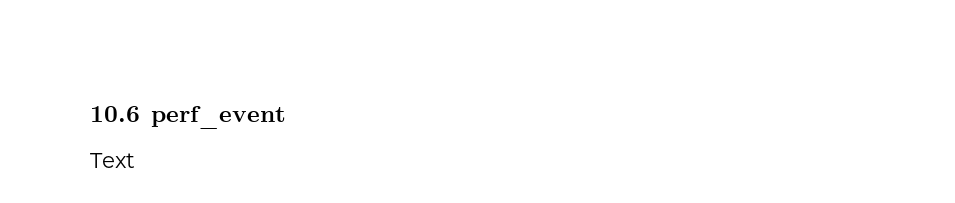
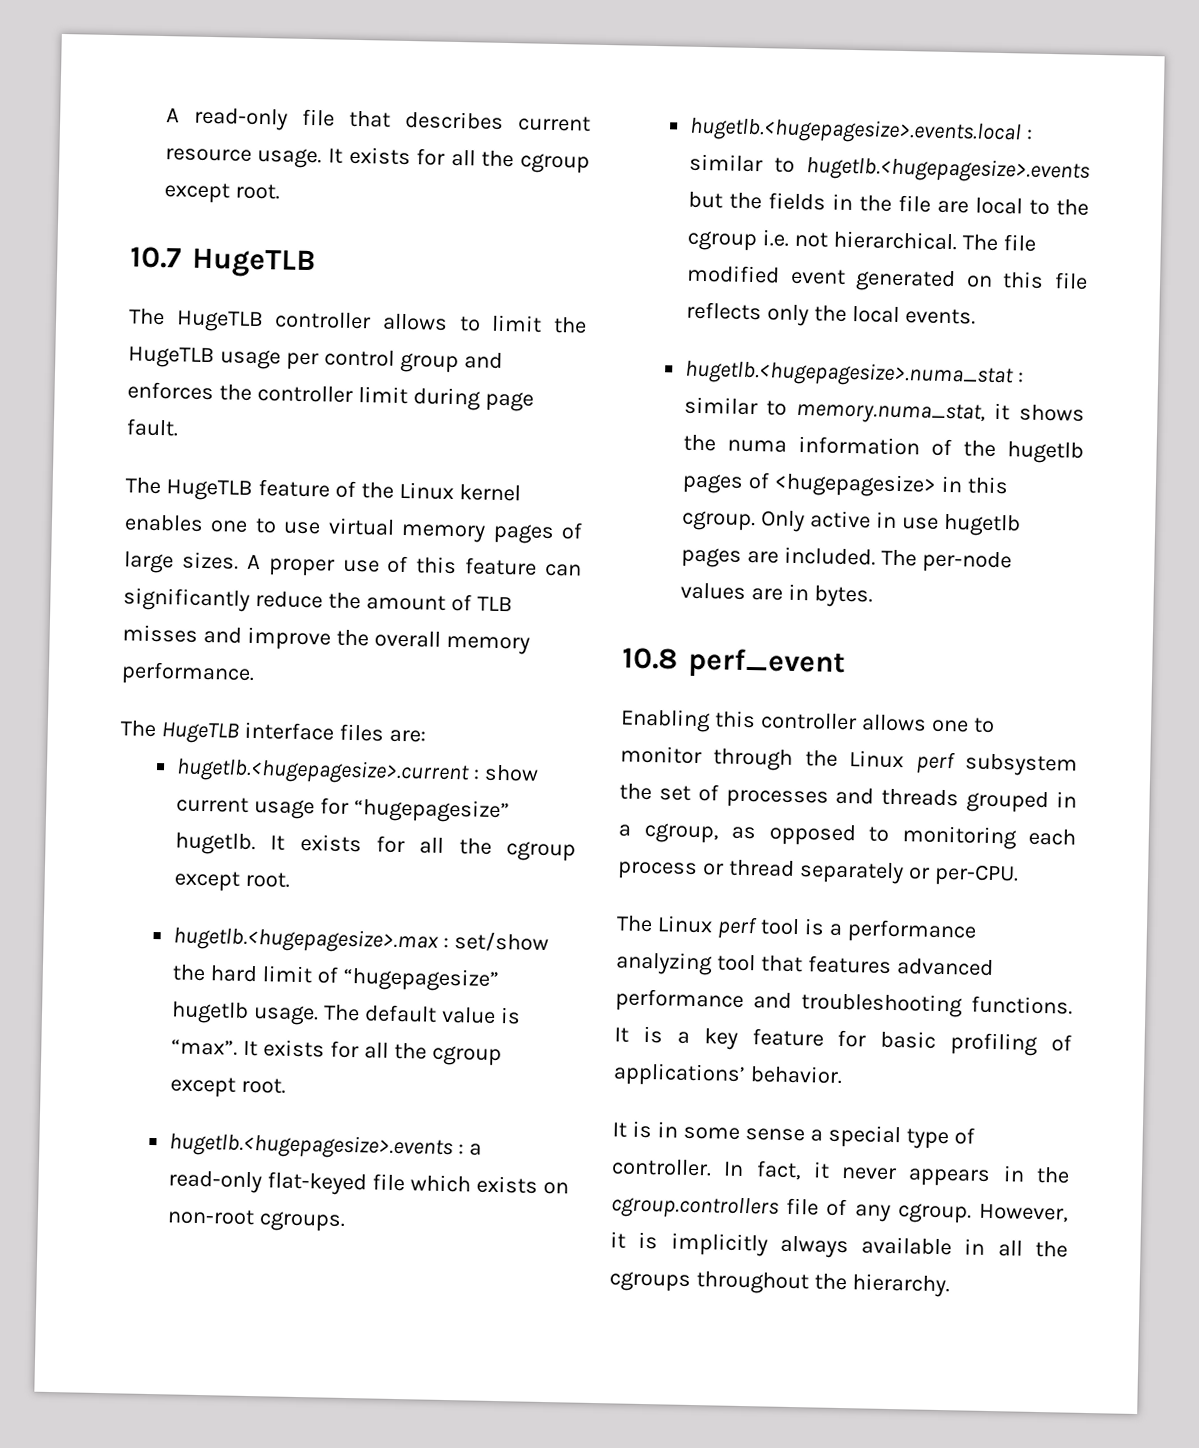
- 10.6 perf_event
- Text
+ A read-only file that describes current resource usage. It exists for all the cgroup except root.
+ 10.7 HugeTLB
+ The HugeTLB controller allows to limit the HugeTLB usage per control group and enforces the controller limit during page fault.
+ The HugeTLB feature of the Linux kernel enables one to use virtual memory pages of large sizes. A proper use of this feature can significantly reduce the amount of TLB misses and improve the overall memory performance.
+ The HugeTLB interface files are:
+ hugetlb.<hugepagesize>.current : show current usage for “hugepagesize” hugetlb. It exists for all the cgroup except root.
+ hugetlb.<hugepagesize>.max : set/show the hard limit of “hugepagesize” hugetlb usage. The default value is “max”. It exists for all the cgroup except root.
+ hugetlb.<hugepagesize>.events : a read-only flat-keyed file which exists on non-root cgroups.
+ hugetlb.<hugepagesize>.events.local : similar to hugetlb.<hugepagesize>.events but the fields in the file are local to the cgroup i.e. not hierarchical. The file modified event generated on this file reflects only the local events.
+ hugetlb.<hugepagesize>.numa_stat : similar to memory.numa_stat, it shows the numa information of the hugetlb pages of <hugepagesize> in this cgroup. Only active in use hugetlb pages are included. The per-node values are in bytes.
+ 10.8 perf_event
+ Enabling this controller allows one to monitor through the Linux perf subsystem the set of processes and threads grouped in a cgroup, as opposed to monitoring each process or thread separately or per-CPU.
+ The Linux perf tool is a performance analyzing tool that features advanced performance and troubleshooting functions. It is a key feature for basic profiling of applications’ behavior.
+ It is in some sense a special type of controller. In fact, it never appears in the cgroup.controllers file of any cgroup. However, it is implicitly always available in all the cgroups throughout the hierarchy.

